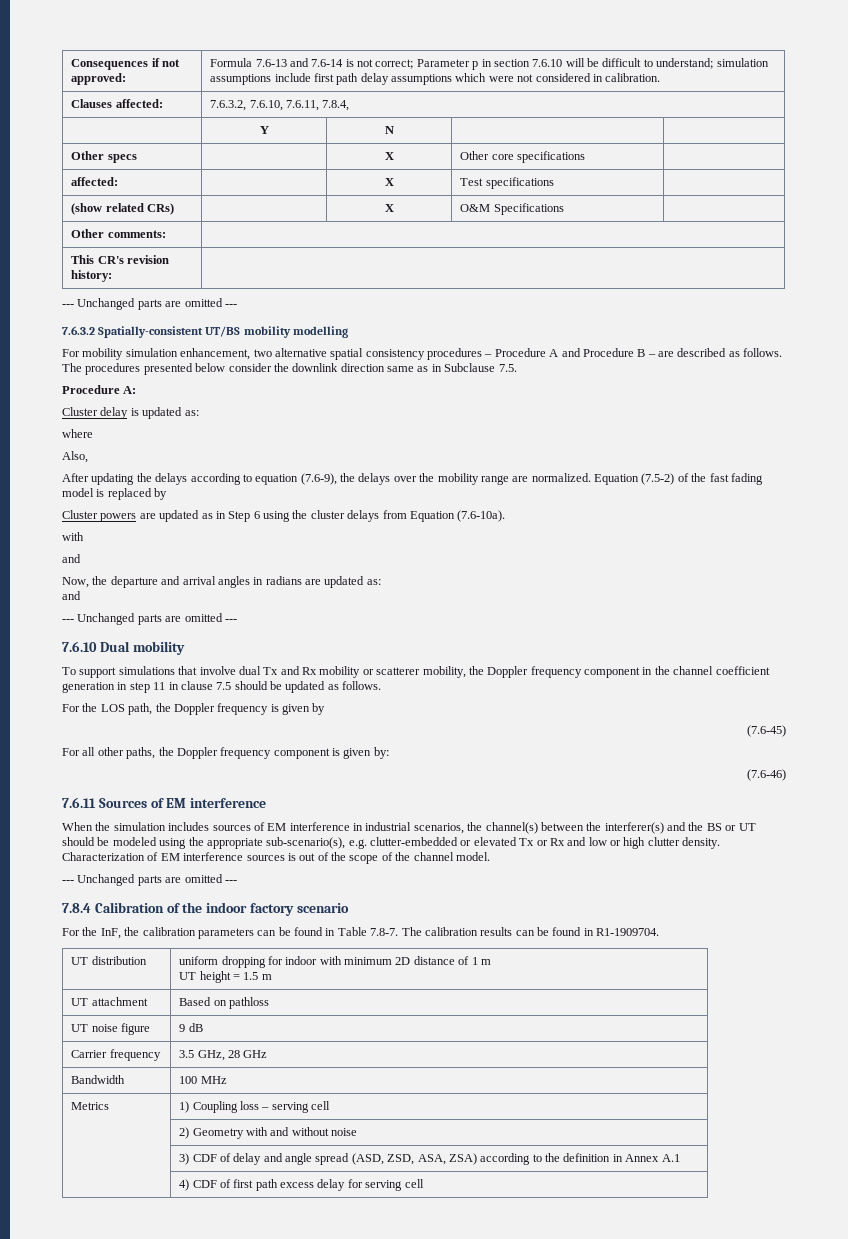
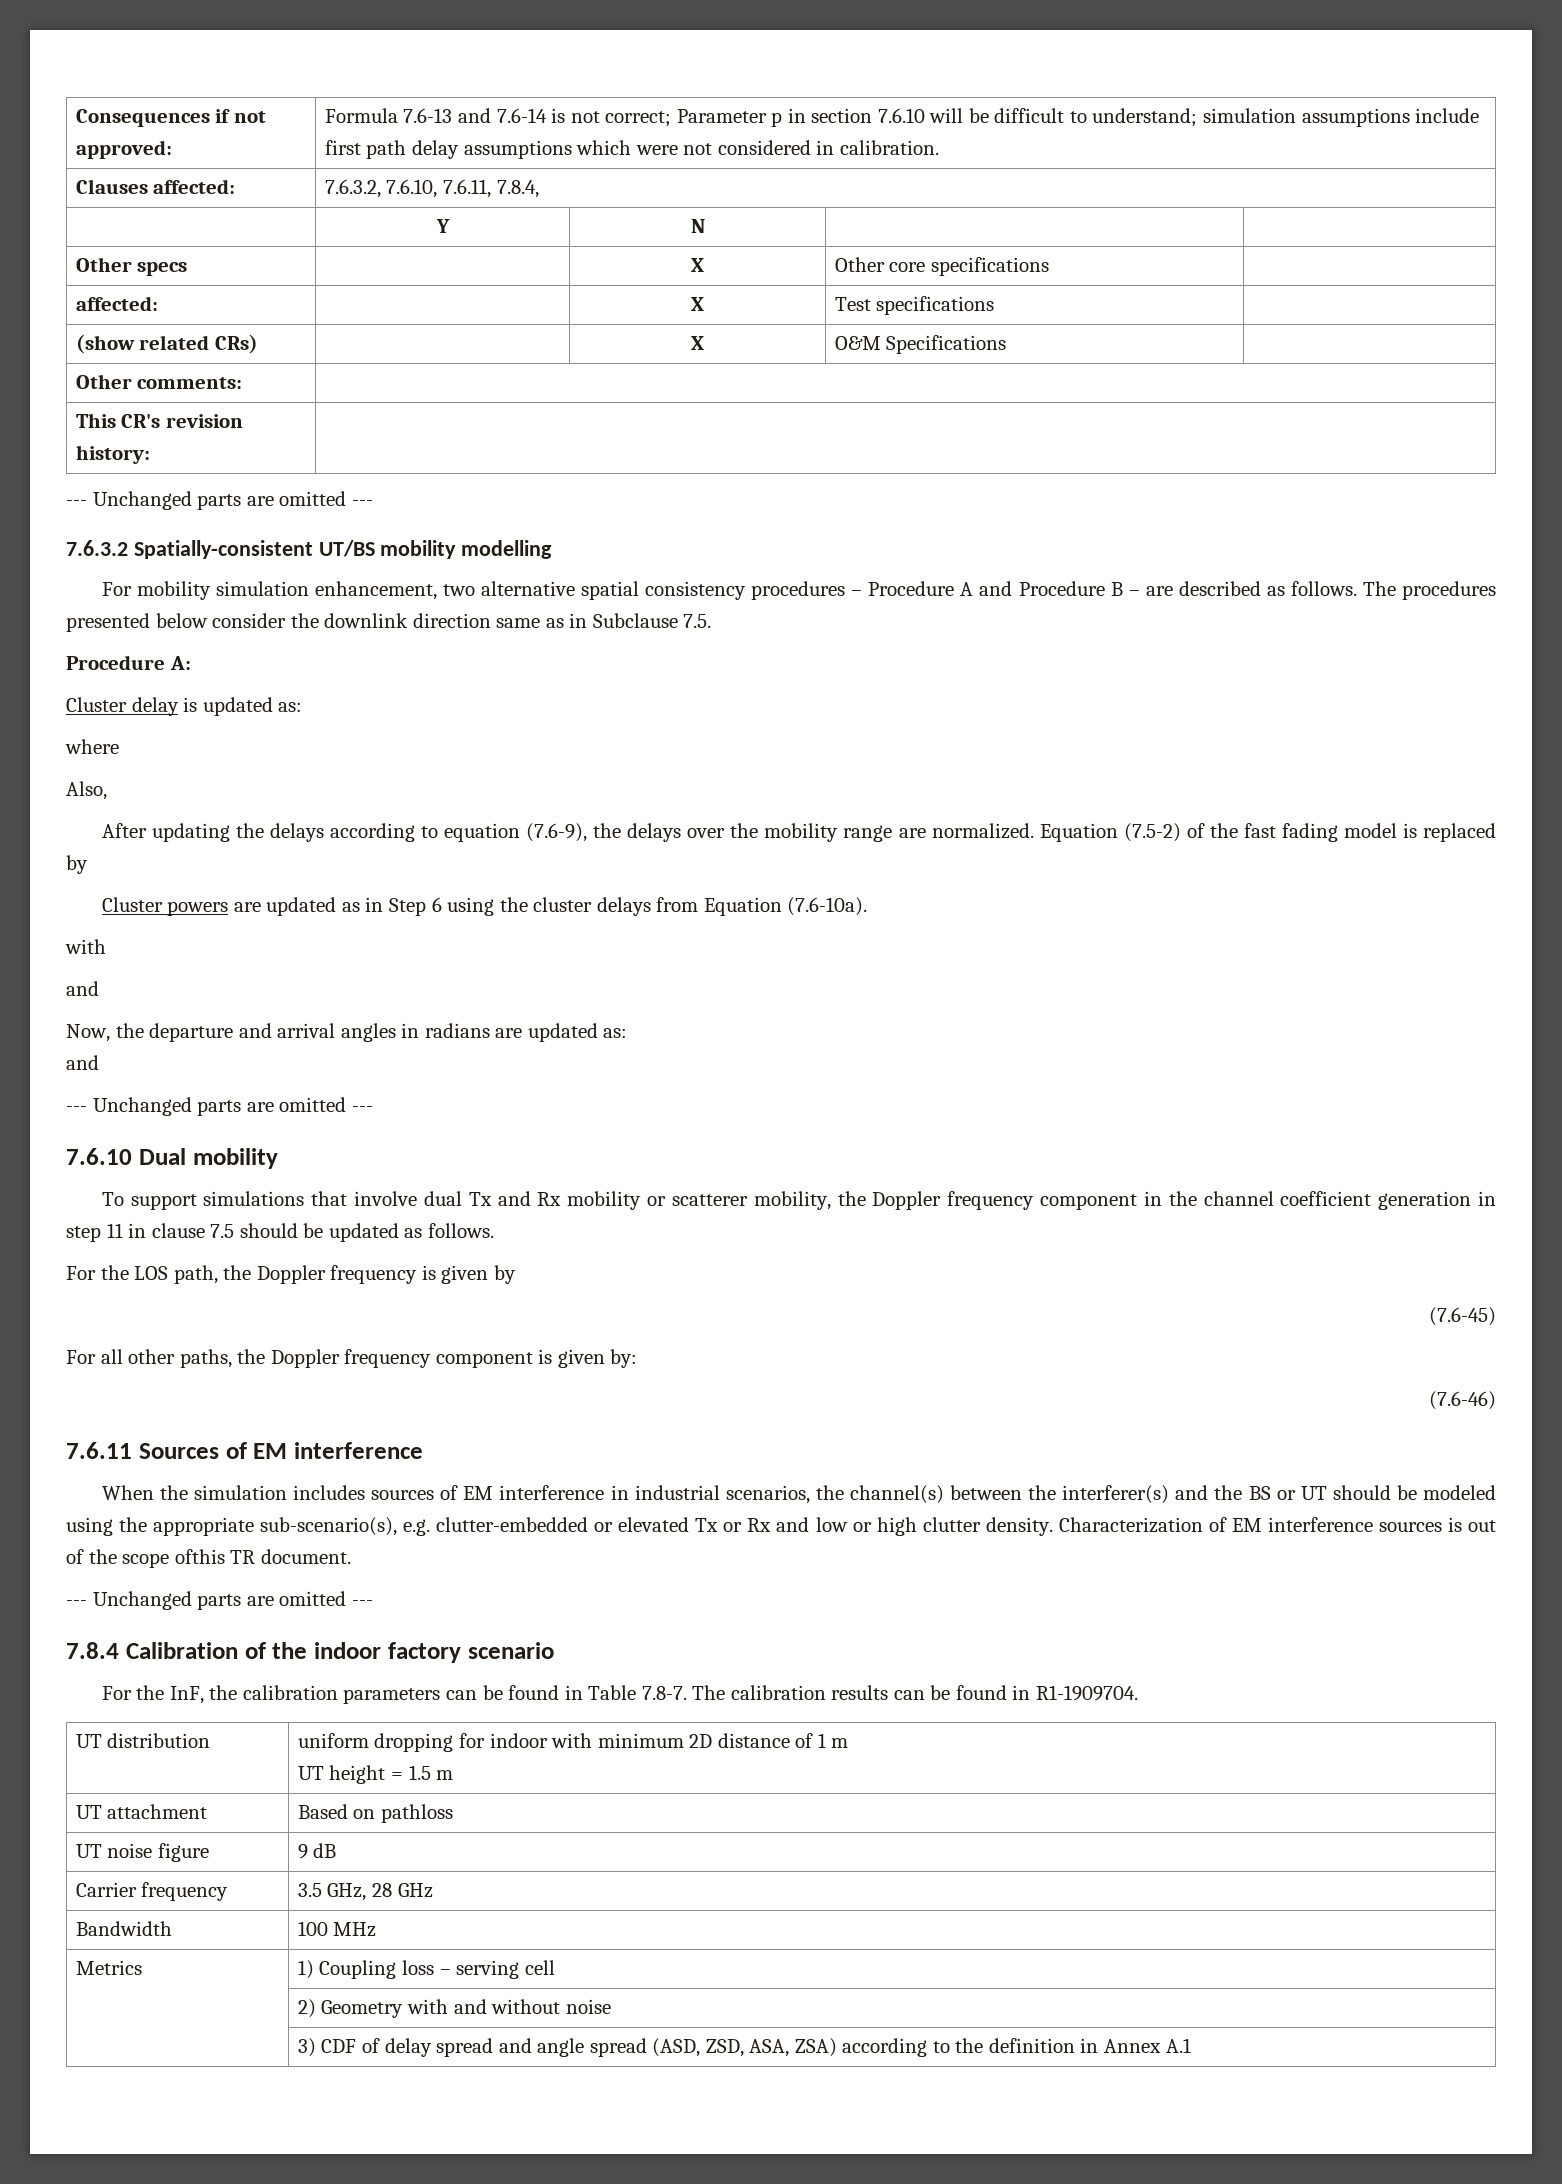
- Characterization of EM interference sources is out of the scope of the channel model.
+ Characterization of EM interference sources is out of the scope ofthis TR document.
- | 3) CDF of delay and angle spread (ASD, ZSD, ASA, ZSA) according to the definition in Annex A.1
+ | 3) CDF of delay spread and angle spread (ASD, ZSD, ASA, ZSA) according to the definition in Annex A.1
- | 4) CDF of first path excess delay for serving cell

